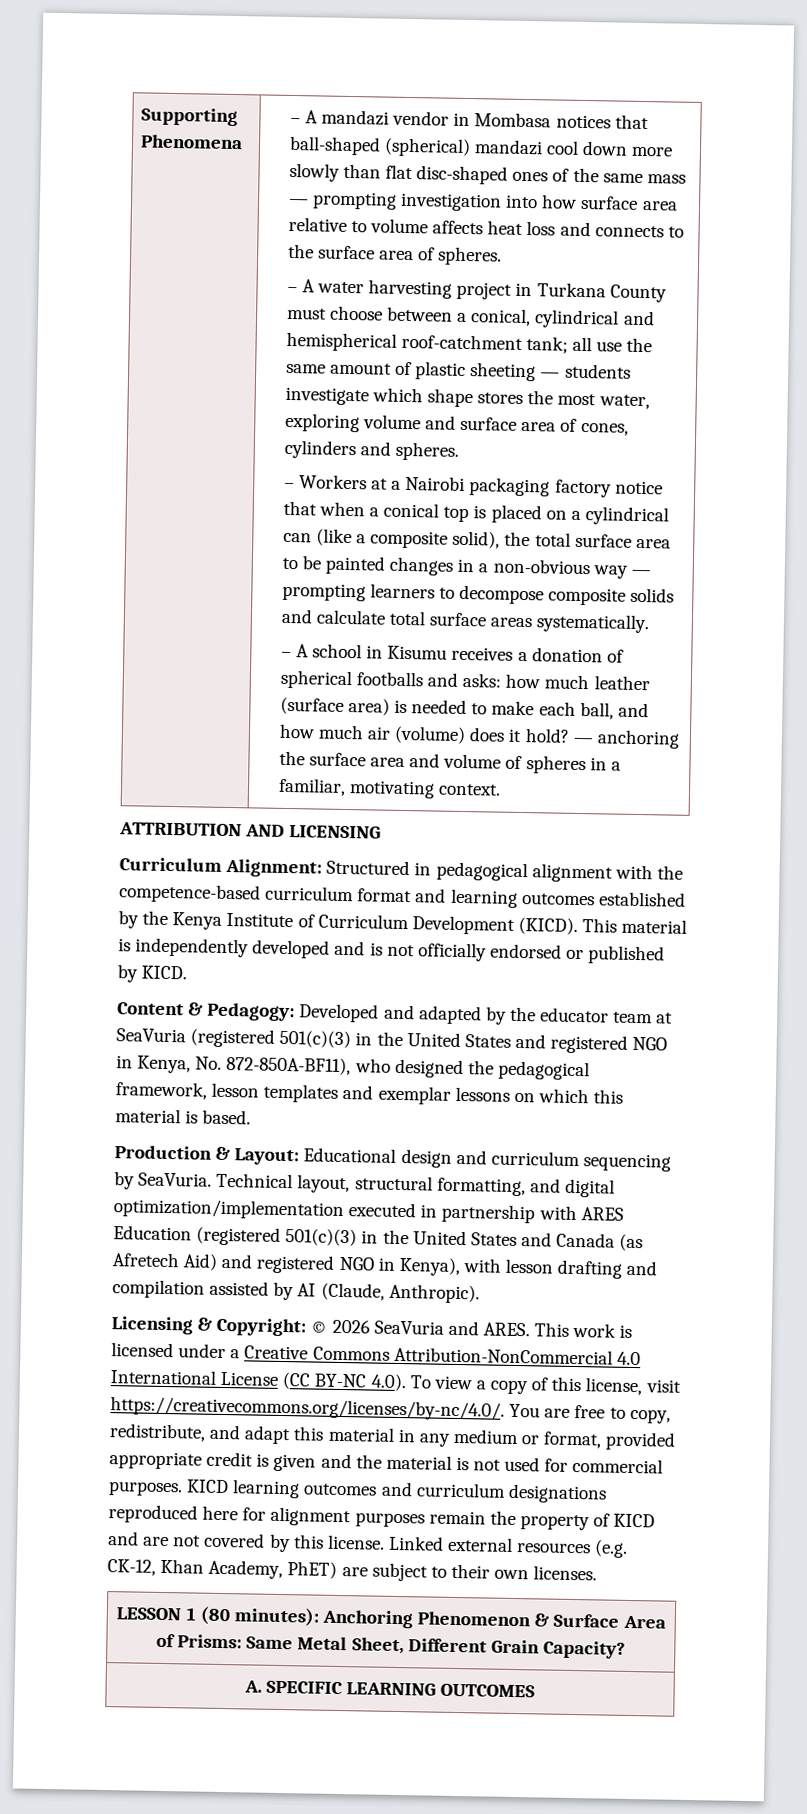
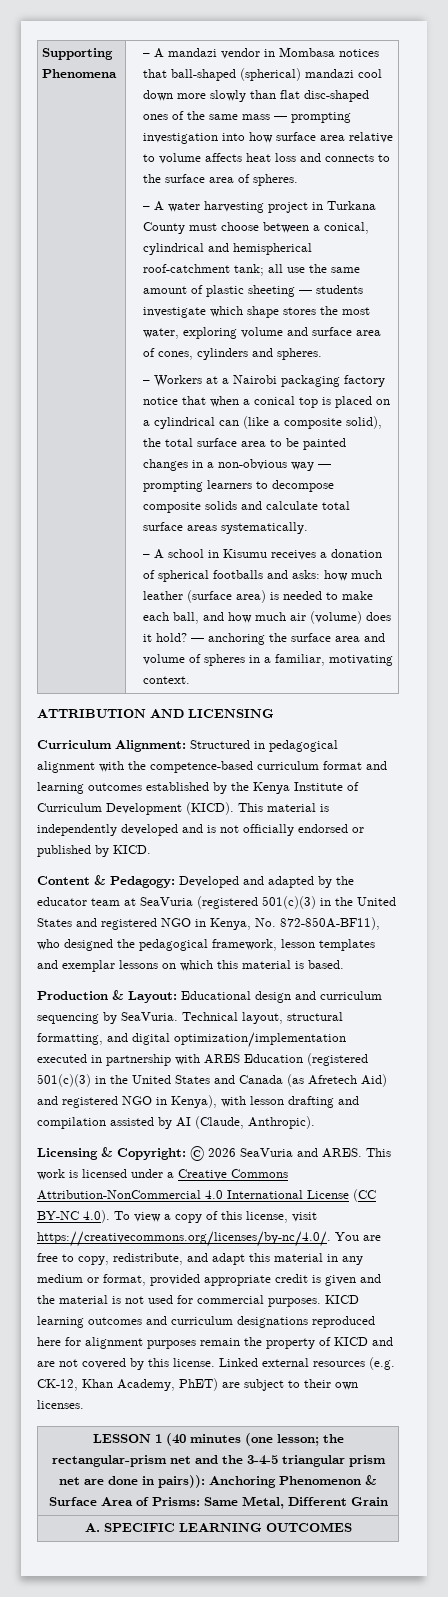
- LESSON 1 (80 minutes): Anchoring Phenomenon & Surface Area of Prisms: Same Metal Sheet, Different Grain Capacity?
+ LESSON 1 (40 minutes (one lesson; the rectangular-prism net and the 3-4-5 triangular prism net are done in pairs)): Anchoring Phenomenon & Surface Area of Prisms: Same Metal, Different Grain

